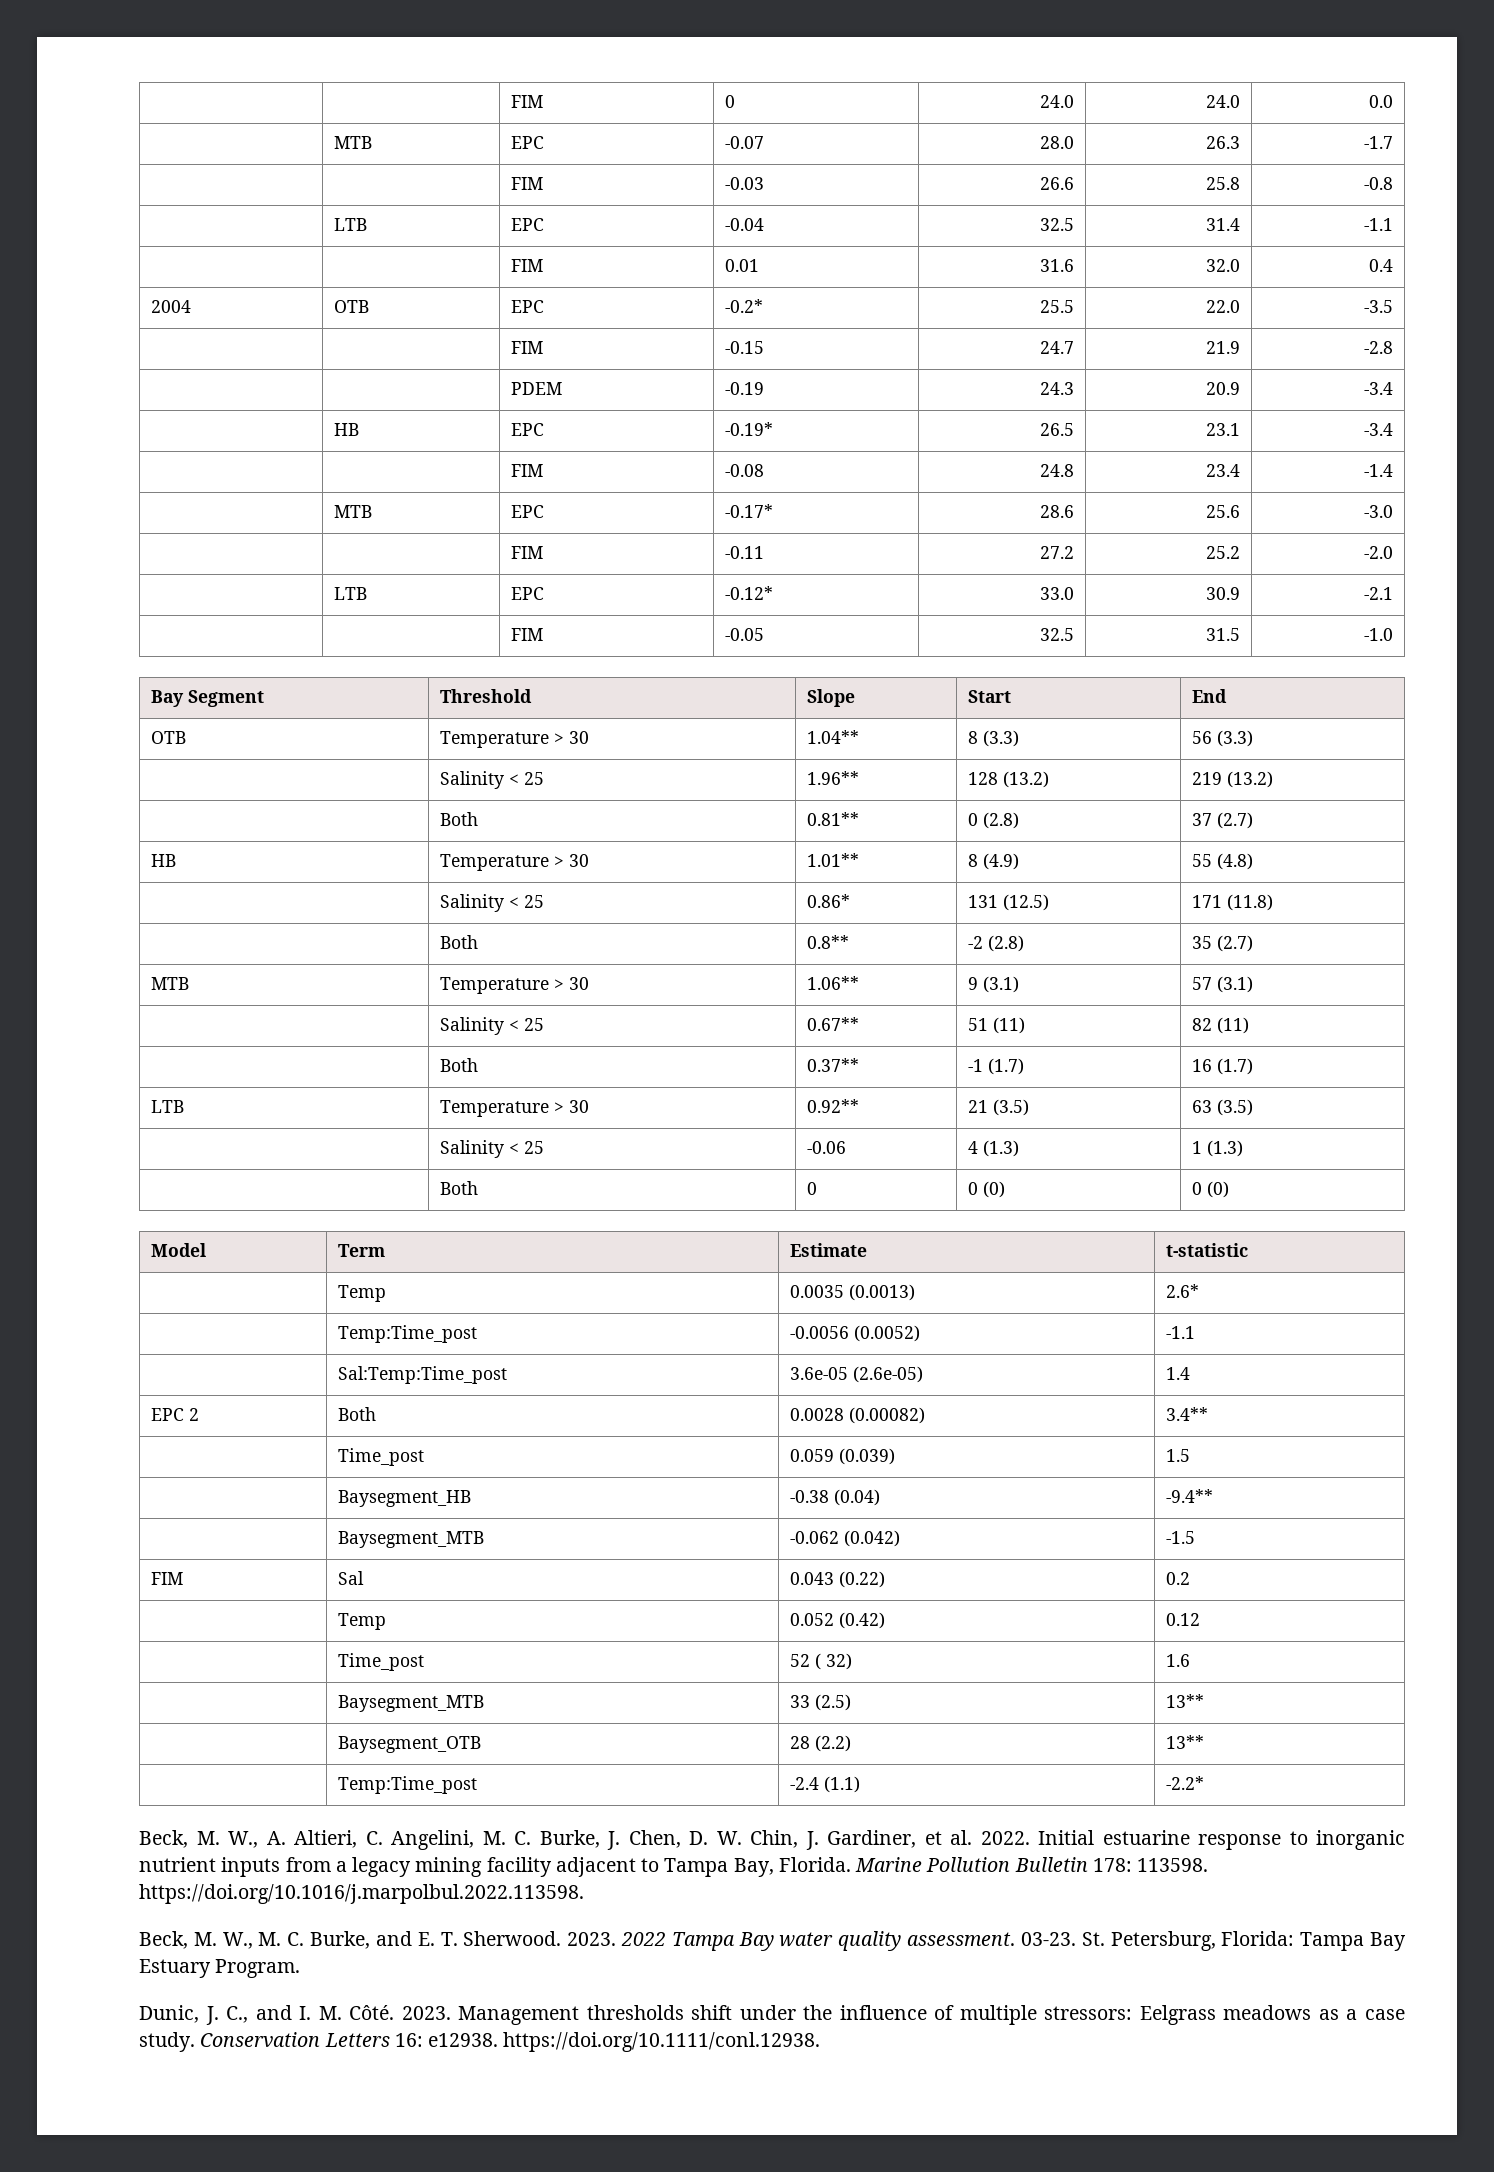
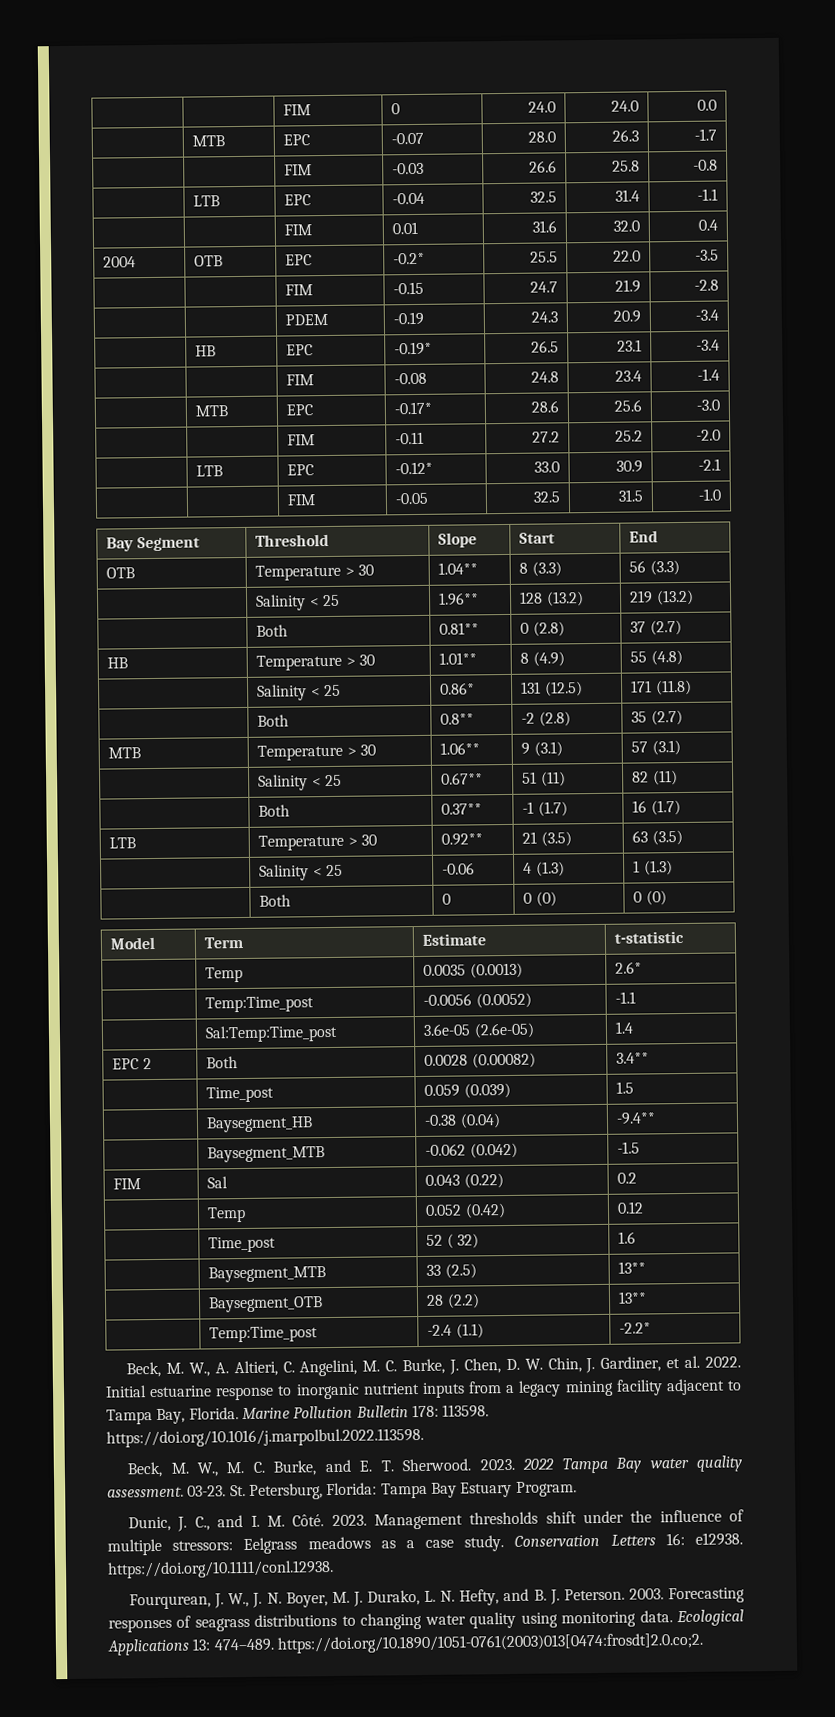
+ Fourqurean, J. W., J. N. Boyer, M. J. Durako, L. N. Hefty, and B. J. Peterson. 2003. Forecasting responses of seagrass distributions to changing water quality using monitoring data. Ecological Applications 13: 474–489. https://doi.org/10.1890/1051-0761(2003)013[0474:frosdt]2.0.co;2.

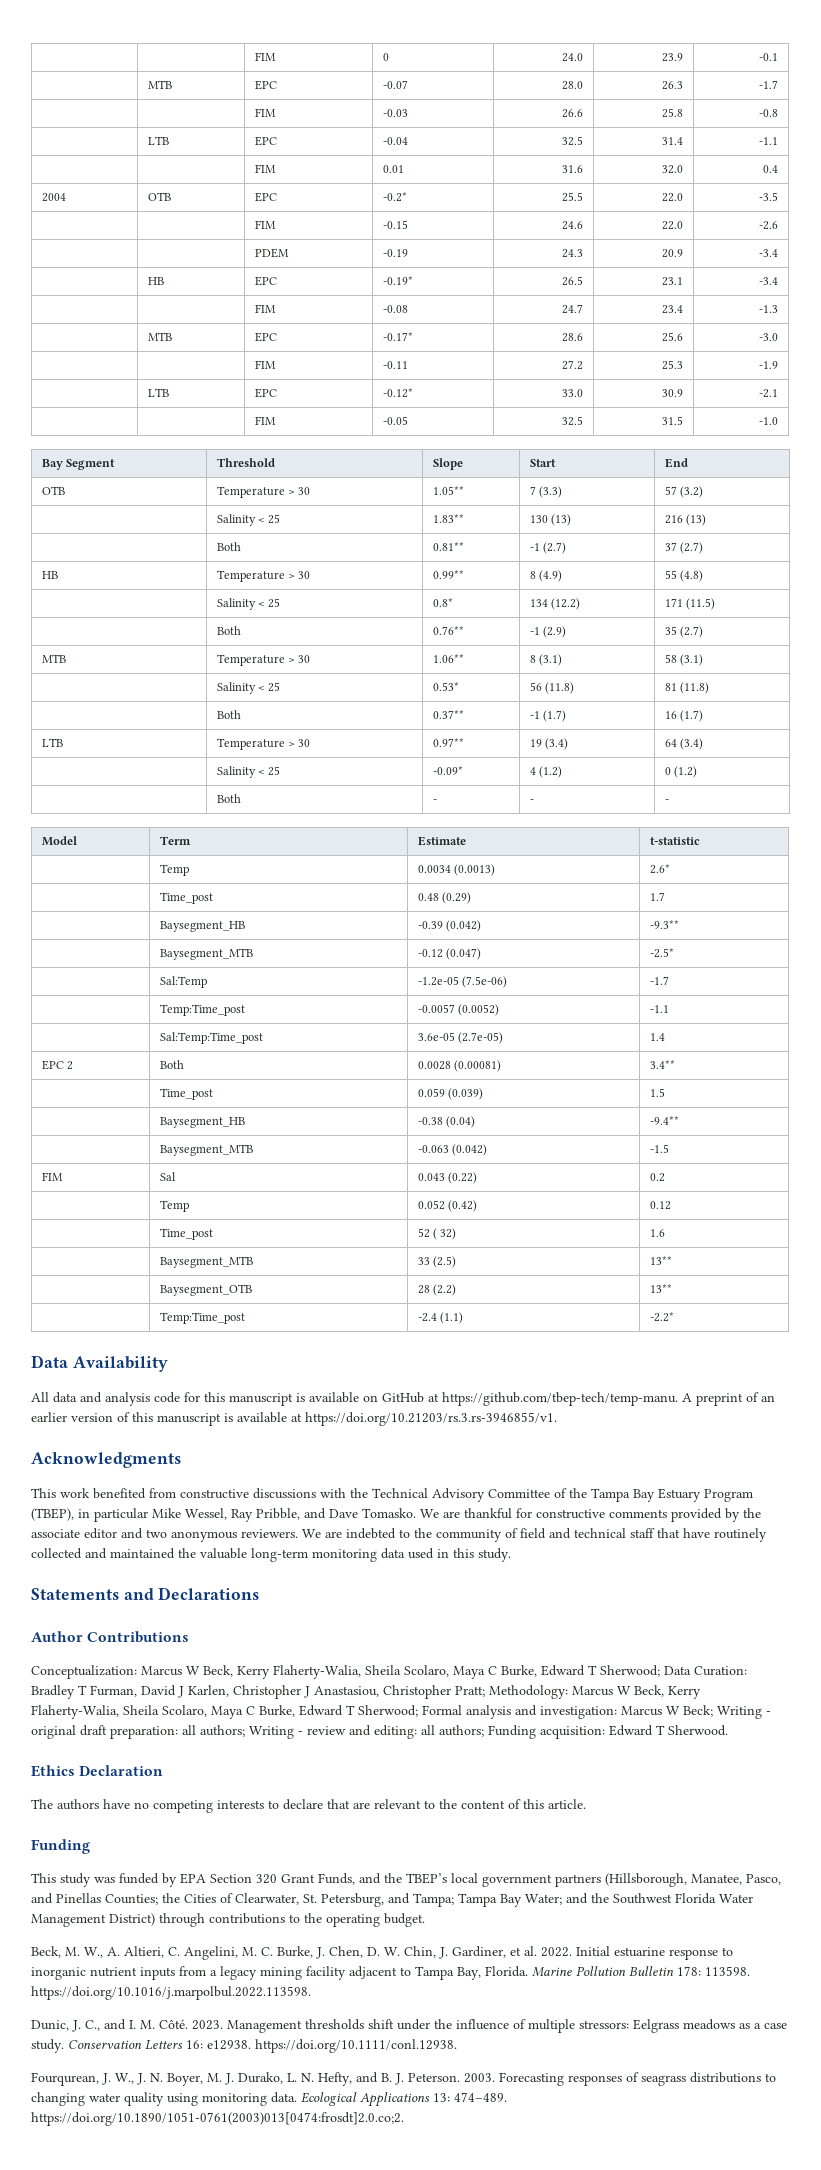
- | | FIM | 0 | 24.0 | 24.0 | 0.0
+ | | FIM | 0 | 24.0 | 23.9 | -0.1
- | | FIM | -0.15 | 24.7 | 21.9 | -2.8
+ | | FIM | -0.15 | 24.6 | 22.0 | -2.6
- | | FIM | -0.08 | 24.8 | 23.4 | -1.4
+ | | FIM | -0.08 | 24.7 | 23.4 | -1.3
- | | FIM | -0.11 | 27.2 | 25.2 | -2.0
+ | | FIM | -0.11 | 27.2 | 25.3 | -1.9
- OTB | Temperature > 30 | 1.04** | 8 (3.3) | 56 (3.3)
- | Salinity < 25 | 1.96** | 128 (13.2) | 219 (13.2)
+ OTB | Temperature > 30 | 1.05** | 7 (3.3) | 57 (3.2)
+ | Salinity < 25 | 1.83** | 130 (13) | 216 (13)
- | Both | 0.81** | 0 (2.8) | 37 (2.7)
+ | Both | 0.81** | -1 (2.7) | 37 (2.7)
- HB | Temperature > 30 | 1.01** | 8 (4.9) | 55 (4.8)
+ HB | Temperature > 30 | 0.99** | 8 (4.9) | 55 (4.8)
- | Salinity < 25 | 0.86* | 131 (12.5) | 171 (11.8)
- | Both | 0.8** | -2 (2.8) | 35 (2.7)
+ | Salinity < 25 | 0.8* | 134 (12.2) | 171 (11.5)
+ | Both | 0.76** | -1 (2.9) | 35 (2.7)
- MTB | Temperature > 30 | 1.06** | 9 (3.1) | 57 (3.1)
+ MTB | Temperature > 30 | 1.06** | 8 (3.1) | 58 (3.1)
- | Salinity < 25 | 0.67** | 51 (11) | 82 (11)
+ | Salinity < 25 | 0.53* | 56 (11.8) | 81 (11.8)
- LTB | Temperature > 30 | 0.92** | 21 (3.5) | 63 (3.5)
- | Salinity < 25 | -0.06 | 4 (1.3) | 1 (1.3)
- | Both | 0 | 0 (0) | 0 (0)
+ LTB | Temperature > 30 | 0.97** | 19 (3.4) | 64 (3.4)
+ | Salinity < 25 | -0.09* | 4 (1.2) | 0 (1.2)
+ | Both | - | - | -
- | Temp | 0.0035 (0.0013) | 2.6*
+ | Temp | 0.0034 (0.0013) | 2.6*
- | Temp:Time_post | -0.0056 (0.0052) | -1.1
+ | Time_post | 0.48 (0.29) | 1.7
+ | Baysegment_HB | -0.39 (0.042) | -9.3**
+ | Baysegment_MTB | -0.12 (0.047) | -2.5*
+ | Sal:Temp | -1.2e-05 (7.5e-06) | -1.7
+ | Temp:Time_post | -0.0057 (0.0052) | -1.1
- | Sal:Temp:Time_post | 3.6e-05 (2.6e-05) | 1.4
+ | Sal:Temp:Time_post | 3.6e-05 (2.7e-05) | 1.4
- EPC 2 | Both | 0.0028 (0.00082) | 3.4**
+ EPC 2 | Both | 0.0028 (0.00081) | 3.4**
- | Baysegment_MTB | -0.062 (0.042) | -1.5
+ | Baysegment_MTB | -0.063 (0.042) | -1.5
+ Data Availability
+ All data and analysis code for this manuscript is available on GitHub at https://github.com/tbep-tech/temp-manu. A preprint of an earlier version of this manuscript is available at https://doi.org/10.21203/rs.3.rs-3946855/v1.
+ Acknowledgments
+ This work benefited from constructive discussions with the Technical Advisory Committee of the Tampa Bay Estuary Program (TBEP), in particular Mike Wessel, Ray Pribble, and Dave Tomasko. We are thankful for constructive comments provided by the associate editor and two anonymous reviewers. We are indebted to the community of field and technical staff that have routinely collected and maintained the valuable long-term monitoring data used in this study.
+ Statements and Declarations
+ Author Contributions
+ Conceptualization: Marcus W Beck, Kerry Flaherty-Walia, Sheila Scolaro, Maya C Burke, Edward T Sherwood; Data Curation: Bradley T Furman, David J Karlen, Christopher J Anastasiou, Christopher Pratt; Methodology: Marcus W Beck, Kerry Flaherty-Walia, Sheila Scolaro, Maya C Burke, Edward T Sherwood; Formal analysis and investigation: Marcus W Beck; Writing - original draft preparation: all authors; Writing - review and editing: all authors; Funding acquisition: Edward T Sherwood.
+ Ethics Declaration
+ The authors have no competing interests to declare that are relevant to the content of this article.
+ Funding
+ This study was funded by EPA Section 320 Grant Funds, and the TBEP’s local government partners (Hillsborough, Manatee, Pasco, and Pinellas Counties; the Cities of Clearwater, St. Petersburg, and Tampa; Tampa Bay Water; and the Southwest Florida Water Management District) through contributions to the operating budget.
- Beck, M. W., M. C. Burke, and E. T. Sherwood. 2023. 2022 Tampa Bay water quality assessment. 03-23. St. Petersburg, Florida: Tampa Bay Estuary Program.

